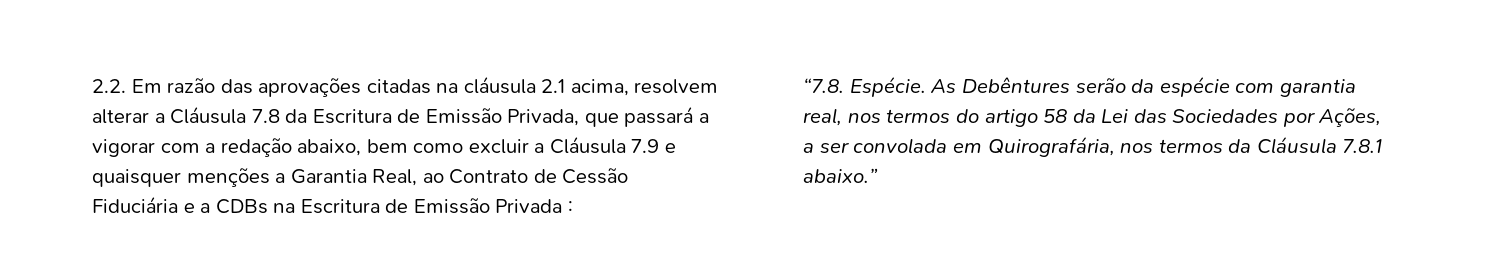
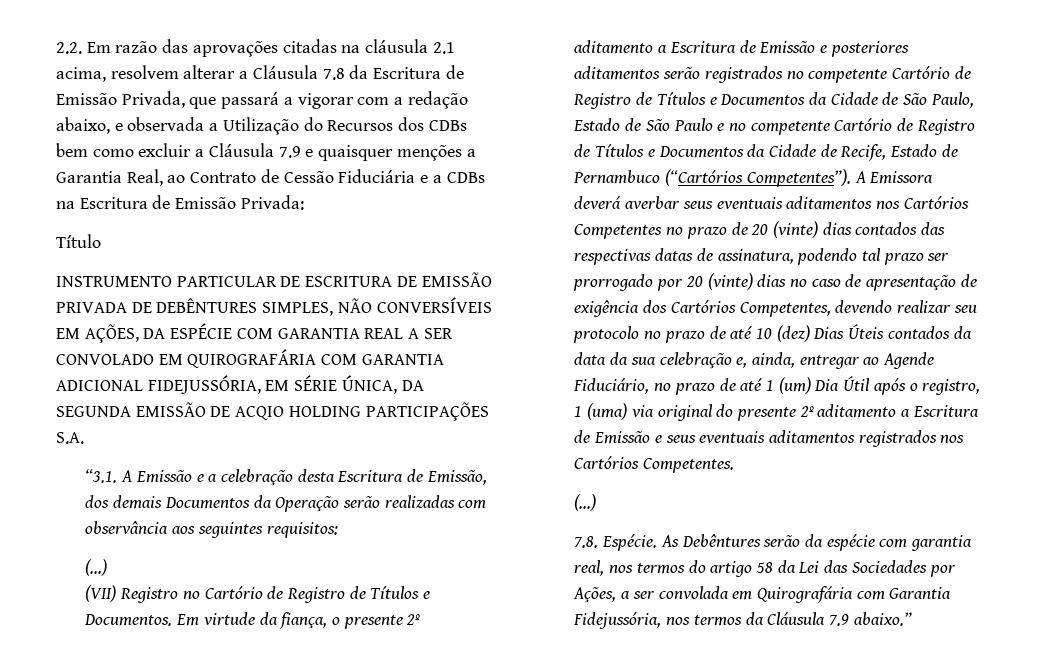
- 2.2. Em razão das aprovações citadas na cláusula 2.1 acima, resolvem alterar a Cláusula 7.8 da Escritura de Emissão Privada, que passará a vigorar com a redação abaixo, bem como excluir a Cláusula 7.9 e quaisquer menções a Garantia Real, ao Contrato de Cessão Fiduciária e a CDBs na Escritura de Emissão Privada :
- “7.8. Espécie.
+ 2.2. Em razão das aprovações citadas na cláusula 2.1 acima, resolvem alterar a Cláusula 7.8 da Escritura de Emissão Privada, que passará a vigorar com a redação abaixo, e observada a Utilização do Recursos dos CDBs bem como excluir a Cláusula 7.9 e quaisquer menções a Garantia Real, ao Contrato de Cessão Fiduciária e a CDBs na Escritura de Emissão Privada:
+ Título
+ INSTRUMENTO PARTICULAR DE ESCRITURA DE EMISSÃO PRIVADA DE DEBÊNTURES SIMPLES, NÃO CONVERSÍVEIS EM AÇÕES, DA ESPÉCIE COM GARANTIA REAL A SER CONVOLADO EM QUIROGRAFÁRIA COM GARANTIA ADICIONAL FIDEJUSSÓRIA, EM SÉRIE ÚNICA, DA SEGUNDA EMISSÃO DE ACQIO HOLDING PARTICIPAÇÕES S.A.
+ “3.1. A Emissão e a celebração desta Escritura de Emissão, dos demais Documentos da Operação serão realizadas com observância aos seguintes requisitos:
+ (...)
+ (VII) Registro no Cartório de Registro de Títulos e Documentos. Em virtude da fiança, o presente 2º aditamento a Escritura de Emissão e posteriores aditamentos serão registrados no competente Cartório de Registro de Títulos e Documentos da Cidade de São Paulo, Estado de São Paulo e no competente Cartório de Registro de Títulos e Documentos da Cidade de Recife, Estado de Pernambuco (“Cartórios Competentes”). A Emissora deverá averbar seus eventuais aditamentos nos Cartórios Competentes no prazo de 20 (vinte) dias contados das respectivas datas de assinatura, podendo tal prazo ser prorrogado por 20 (vinte) dias no caso de apresentação de exigência dos Cartórios Competentes, devendo realizar seu protocolo no prazo de até 10 (dez) Dias Úteis contados da data da sua celebração e, ainda, entregar ao Agende Fiduciário, no prazo de até 1 (um) Dia Útil após o registro, 1 (uma) via original do presente 2º aditamento a Escritura de Emissão e seus eventuais aditamentos registrados nos Cartórios Competentes.
+ (...)
+ 7.8. Espécie.
- As Debêntures serão da espécie com garantia real, nos termos do artigo 58 da Lei das Sociedades por Ações, a ser convolada em Quirografária, nos termos da Cláusula 7.8.1 abaixo.”
+ As Debêntures serão da espécie com garantia real, nos termos do artigo 58 da Lei das Sociedades por Ações, a ser convolada em Quirografária com Garantia Fidejussória, nos termos da Cláusula 7.9 abaixo.”

